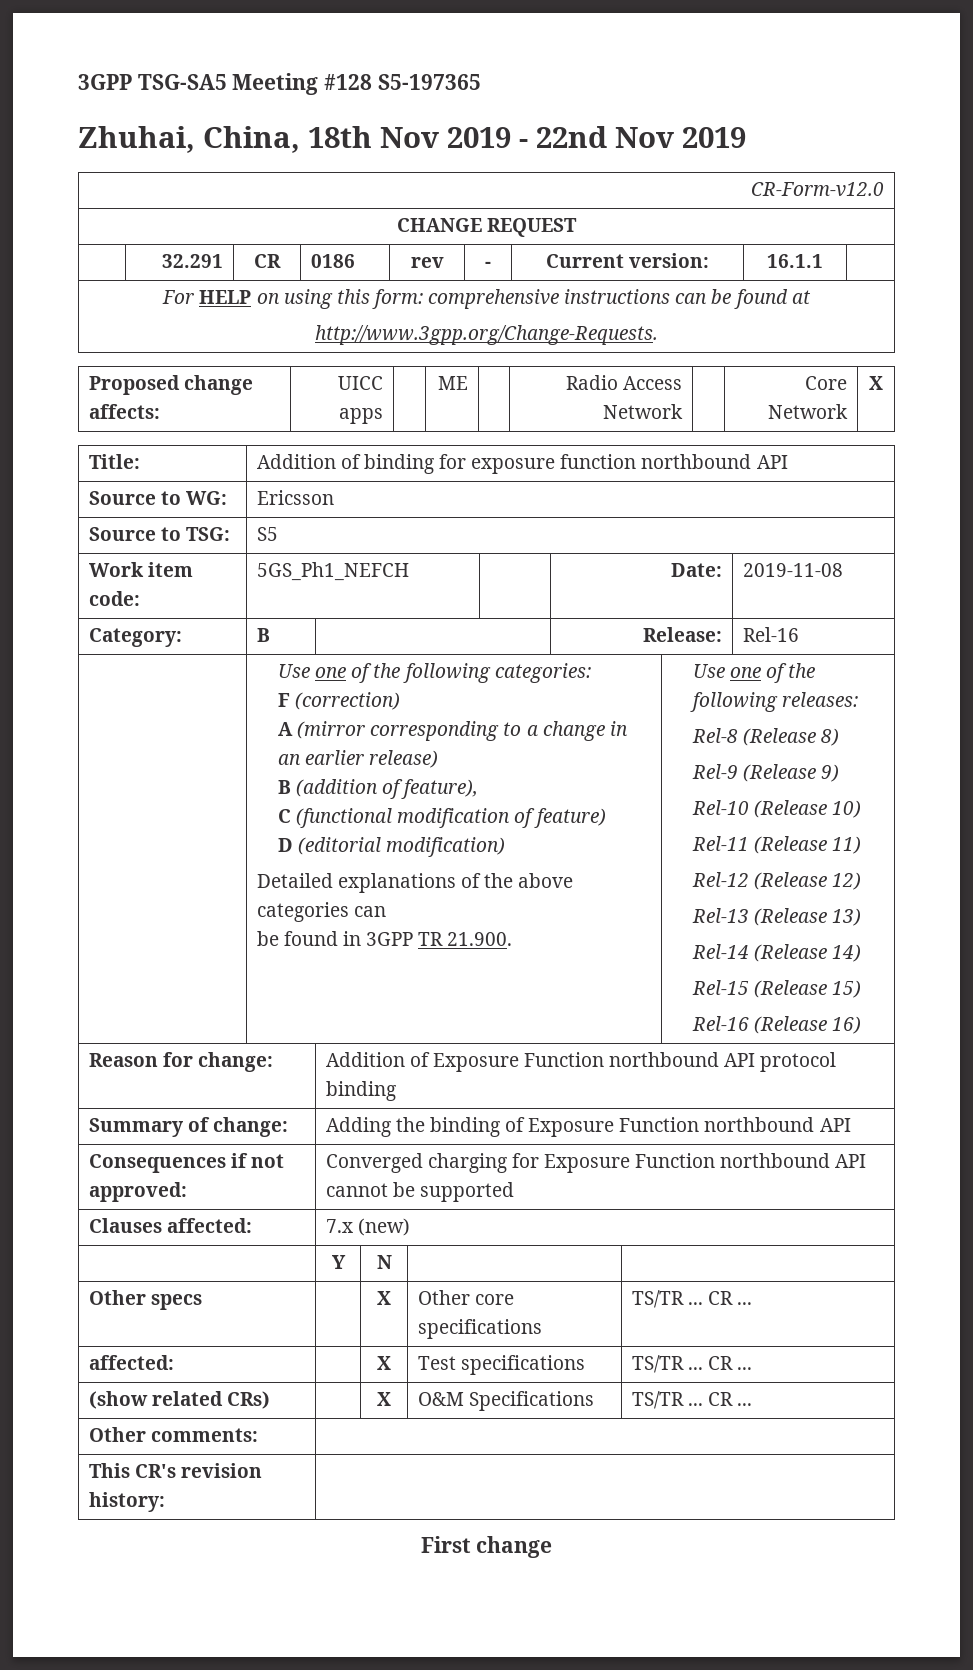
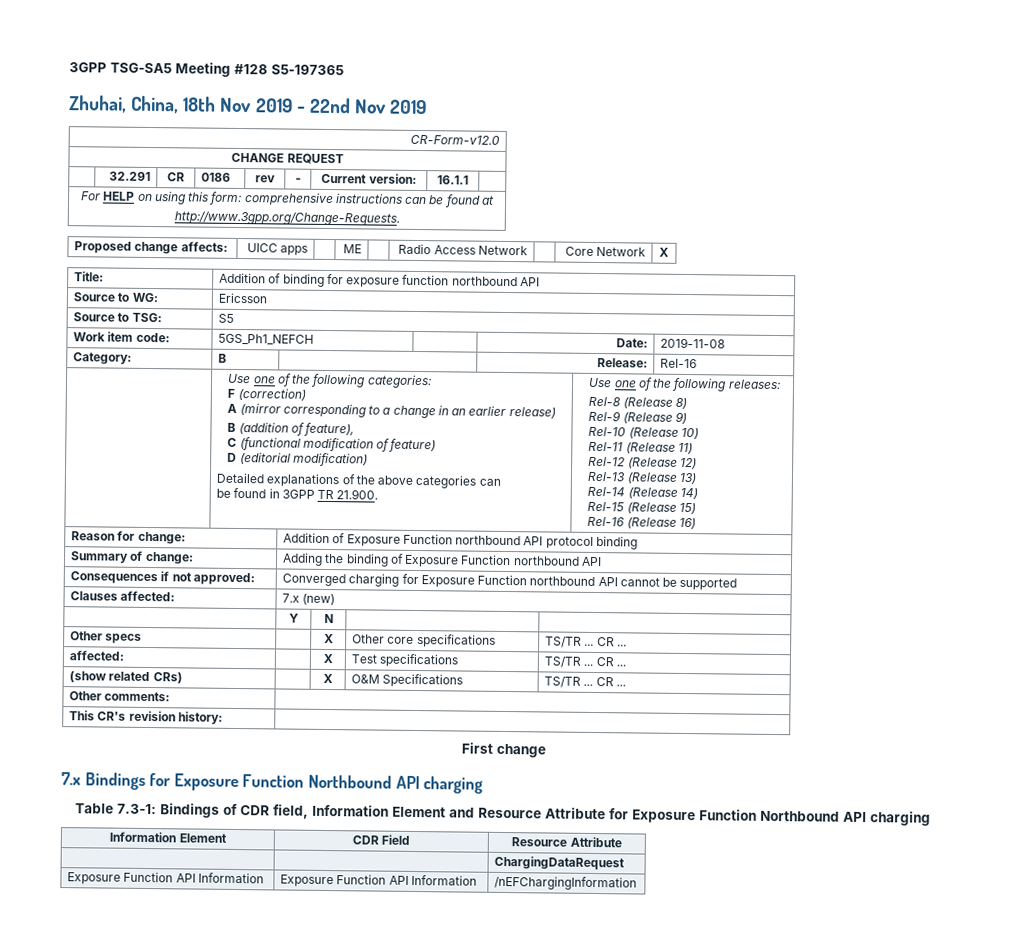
+ 7.x Bindings for Exposure Function Northbound API charging
+ Table 7.3-1: Bindings of CDR field, Information Element and Resource Attribute for Exposure Function Northbound API charging
+ Information Element | CDR Field | Resource Attribute
+ | | ChargingDataRequest
+ Exposure Function API Information | Exposure Function API Information | /nEFChargingInformation

